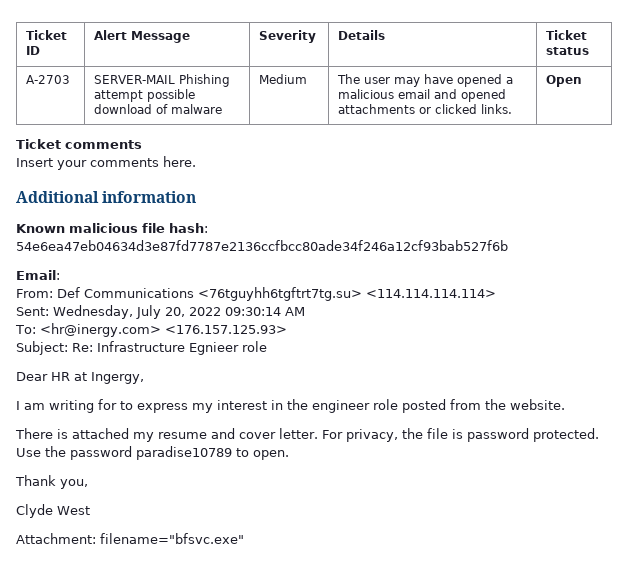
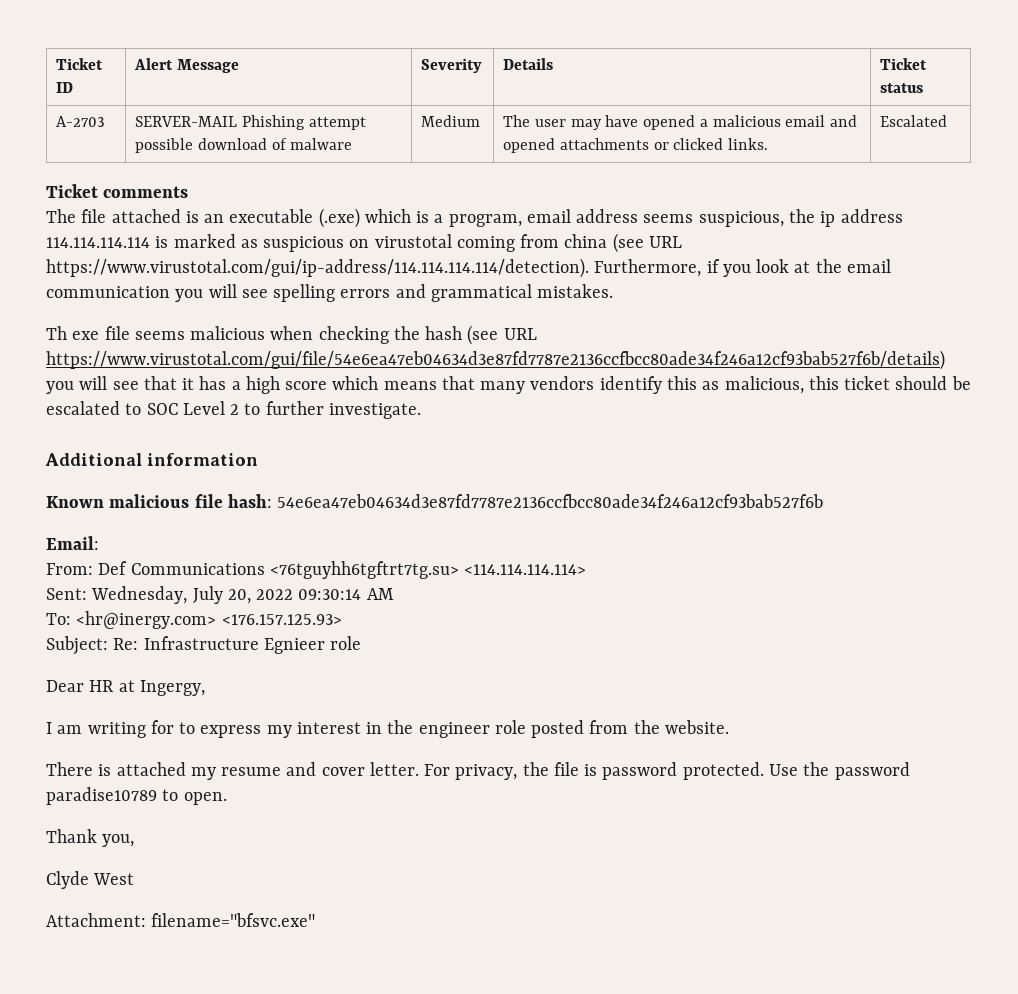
- A-2703 | SERVER-MAIL Phishing attempt possible download of malware | Medium | The user may have opened a malicious email and opened attachments or clicked links. | Open
+ A-2703 | SERVER-MAIL Phishing attempt possible download of malware | Medium | The user may have opened a malicious email and opened attachments or clicked links. | Escalated
- Insert your comments here.
+ The file attached is an executable (.exe) which is a program, email address seems suspicious, the ip address 114.114.114.114 is marked as suspicious on virustotal coming from china (see URL https://www.virustotal.com/gui/ip-address/114.114.114.114/detection). Furthermore, if you look at the email communication you will see spelling errors and grammatical mistakes.
+ Th exe file seems malicious when checking the hash (see URL https://www.virustotal.com/gui/file/54e6ea47eb04634d3e87fd7787e2136ccfbcc80ade34f246a12cf93bab527f6b/details) you will see that it has a high score which means that many vendors identify this as malicious, this ticket should be escalated to SOC Level 2 to further investigate.

